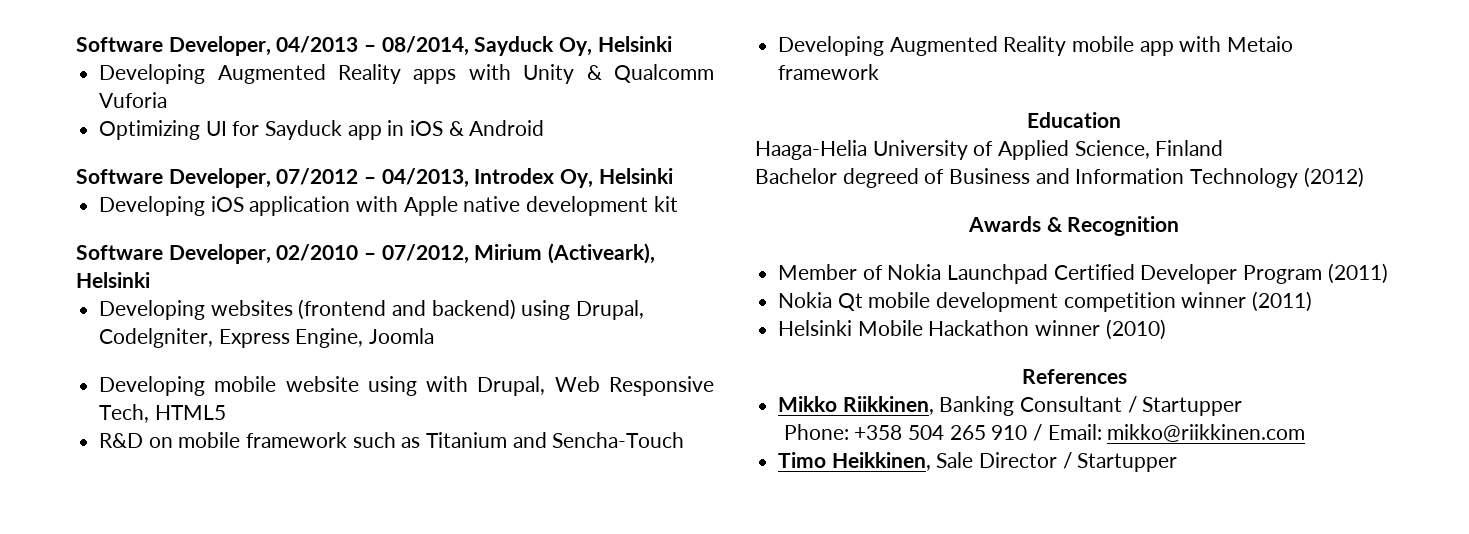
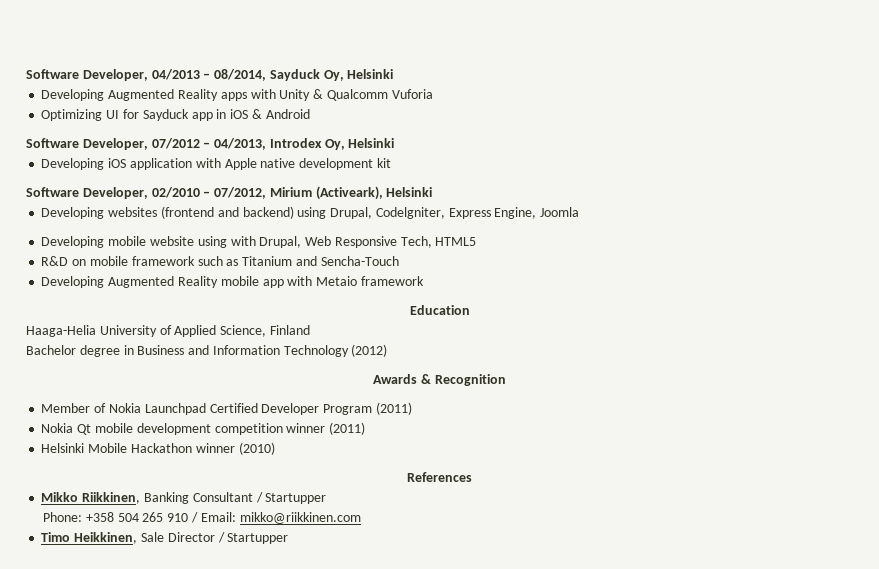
- Bachelor degreed of Business and Information Technology (2012)
+ Bachelor degree in Business and Information Technology (2012)

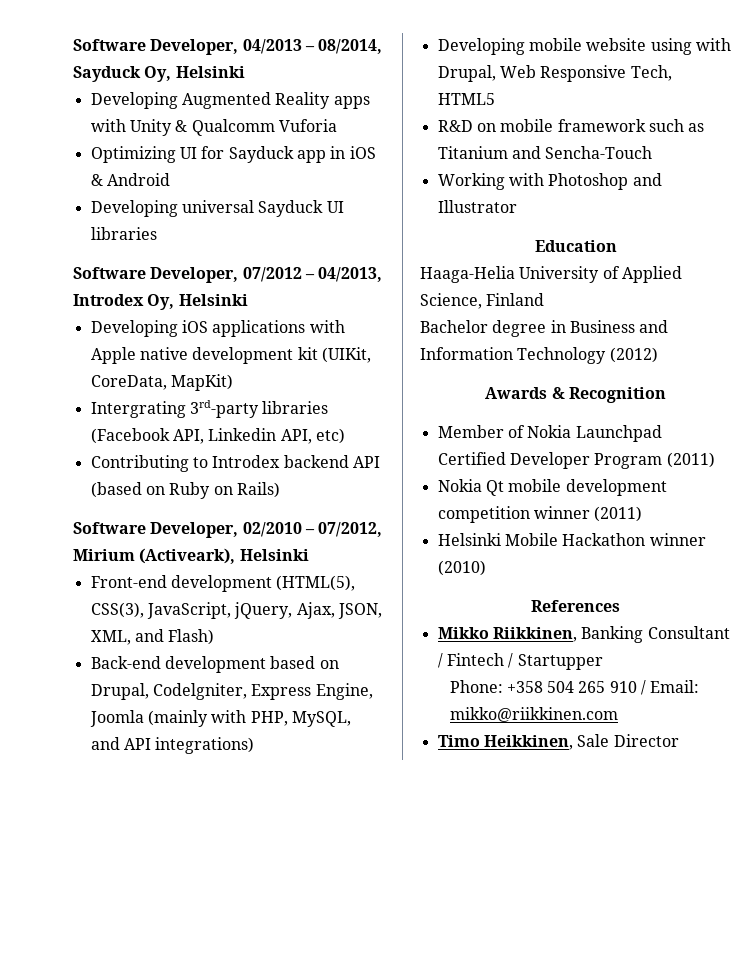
+ Developing universal Sayduck UI libraries
- Developing iOS application with Apple native development kit
+ Developing iOS applications with Apple native development kit (UIKit, CoreData, MapKit)
+ Intergrating 3rd-party libraries (Facebook API, Linkedin API, etc)
+ Contributing to Introdex backend API (based on Ruby on Rails)
- Developing websites (frontend and backend) using Drupal, Codelgniter, Express Engine, Joomla
+ Front-end development (HTML(5), CSS(3), JavaScript, jQuery, Ajax, JSON, XML, and Flash)
+ Back-end development based on Drupal, Codelgniter, Express Engine, Joomla (mainly with PHP, MySQL, and API integrations)
- Developing Augmented Reality mobile app with Metaio framework
+ Working with Photoshop and Illustrator
- Mikko Riikkinen, Banking Consultant / Startupper
+ Mikko Riikkinen, Banking Consultant / Fintech / Startupper
- Timo Heikkinen, Sale Director / Startupper
+ Timo Heikkinen, Sale Director

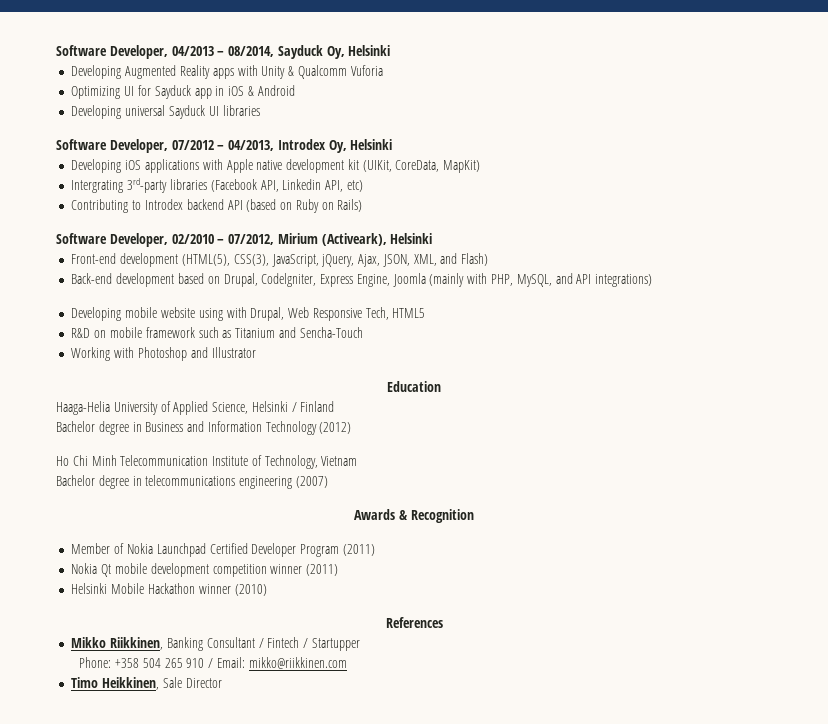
- Haaga-Helia University of Applied Science, Finland
+ Haaga-Helia University of Applied Science, Helsinki / Finland
+ Ho Chi Minh Telecommunication Institute of Technology, Vietnam
+ Bachelor degree in telecommunications engineering (2007)

